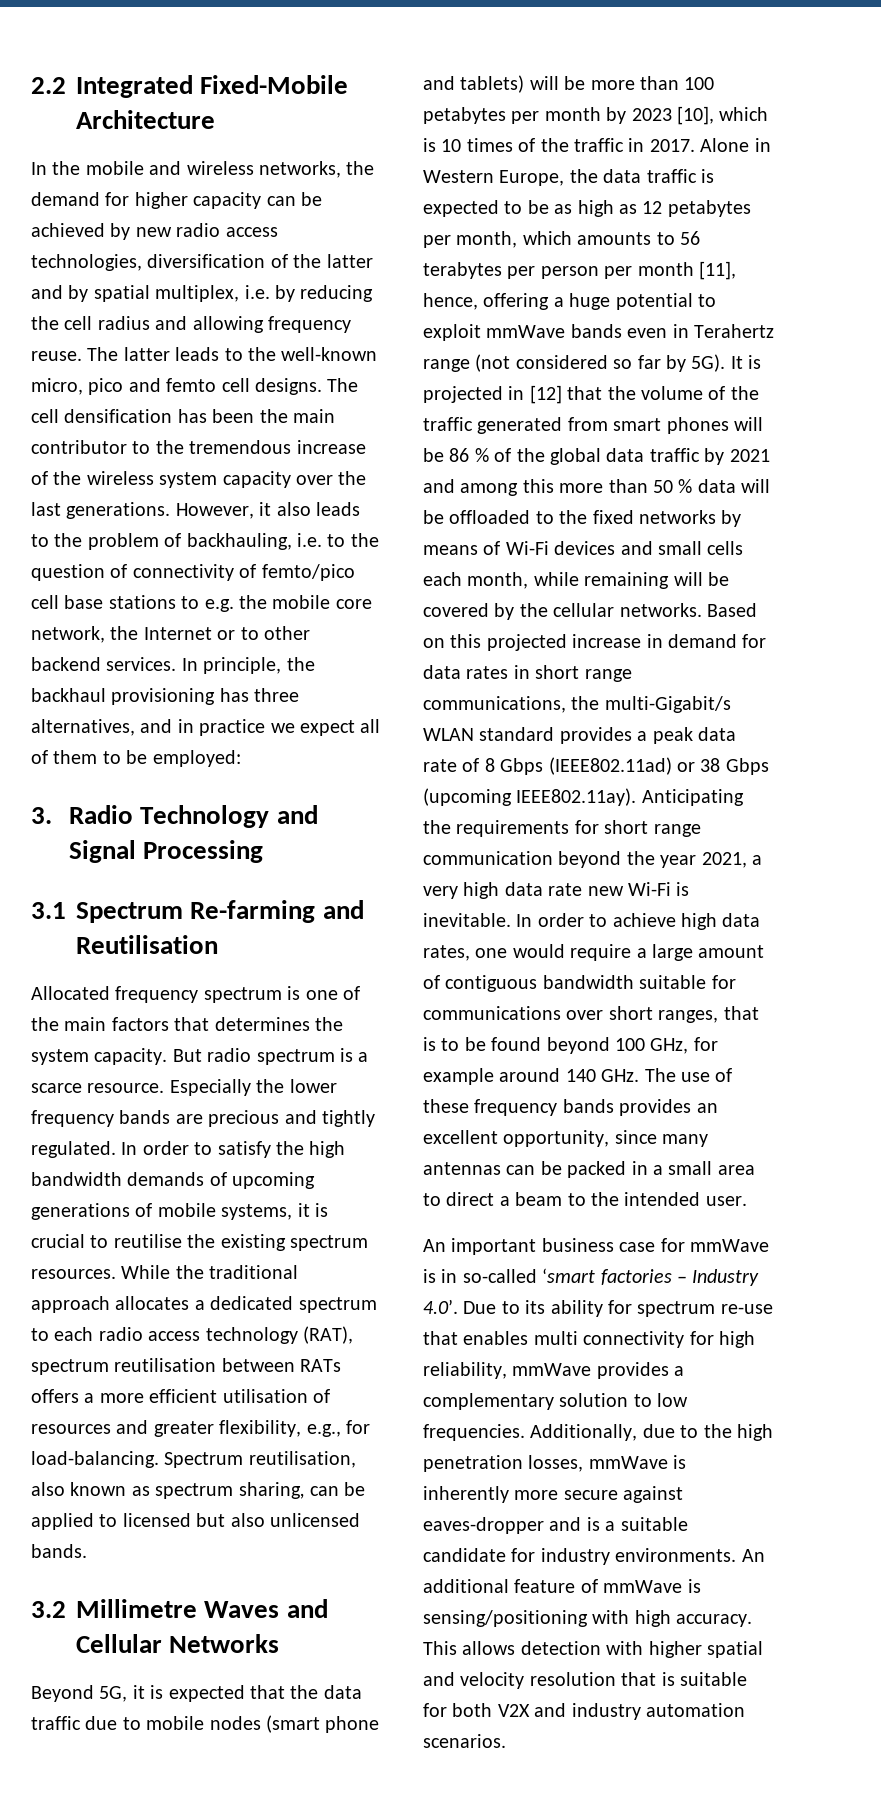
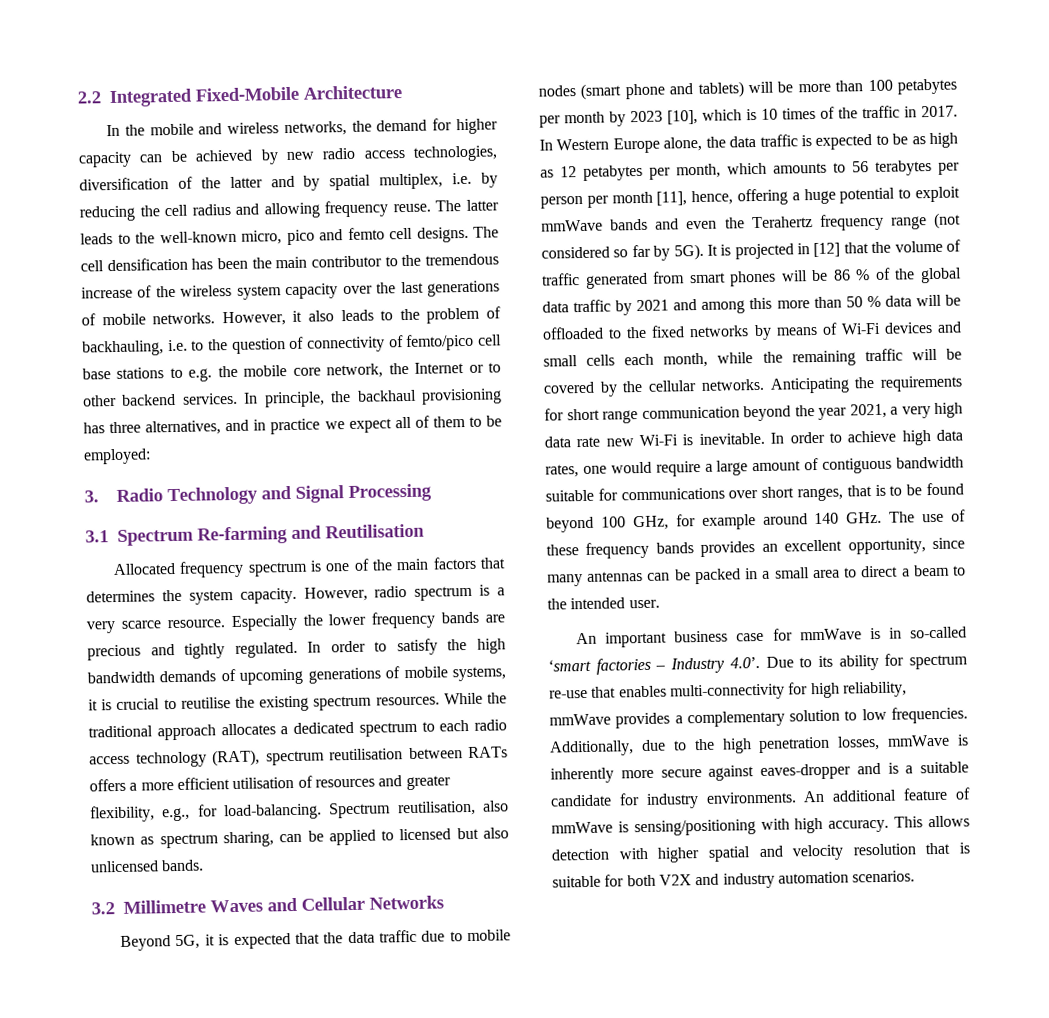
- The cell densification has been the main contributor to the tremendous increase of the wireless system capacity over the last generations.
+ The cell densification has been the main contributor to the tremendous increase of the wireless system capacity over the last generations of mobile networks.
- But radio spectrum is a scarce resource.
+ However, radio spectrum is a very scarce resource.
- Alone in Western Europe, the data traffic is expected to be as high as 12 petabytes per month, which amounts to 56 terabytes per person per month [11], hence, offering a huge potential to exploit mmWave bands even in Terahertz range (not considered so far by 5G).
+ In Western Europe alone, the data traffic is expected to be as high as 12 petabytes per month, which amounts to 56 terabytes per person per month [11], hence, offering a huge potential to exploit mmWave bands and even the Terahertz frequency range (not considered so far by 5G).
- It is projected in [12] that the volume of the traffic generated from smart phones will be 86 % of the global data traffic by 2021 and among this more than 50 % data will be offloaded to the fixed networks by means of Wi-Fi devices and small cells each month, while remaining will be covered by the cellular networks.
+ It is projected in [12] that the volume of traffic generated from smart phones will be 86 % of the global data traffic by 2021 and among this more than 50 % data will be offloaded to the fixed networks by means of Wi-Fi devices and small cells each month, while the remaining traffic will be covered by the cellular networks.
- Based on this projected increase in demand for data rates in short range communications, the multi-Gigabit/s WLAN standard provides a peak data rate of 8 Gbps (IEEE802.11ad) or 38 Gbps (upcoming IEEE802.11ay). Anticipating the requirements for short range communication beyond the year 2021, a very high data rate new Wi-Fi is inevitable.
+ Anticipating the requirements for short range communication beyond the year 2021, a very high data rate new Wi-Fi is inevitable.
- An important business case for mmWave is in so-called ‘smart factories – Industry 4.0’. Due to its ability for spectrum re-use that enables multi connectivity for high reliability, mmWave provides a complementary solution to low frequencies.
+ An important business case for mmWave is in so-called ‘smart factories – Industry 4.0’. Due to its ability for spectrum re-use that enables multi-connectivity for high reliability, mmWave provides a complementary solution to low frequencies.

